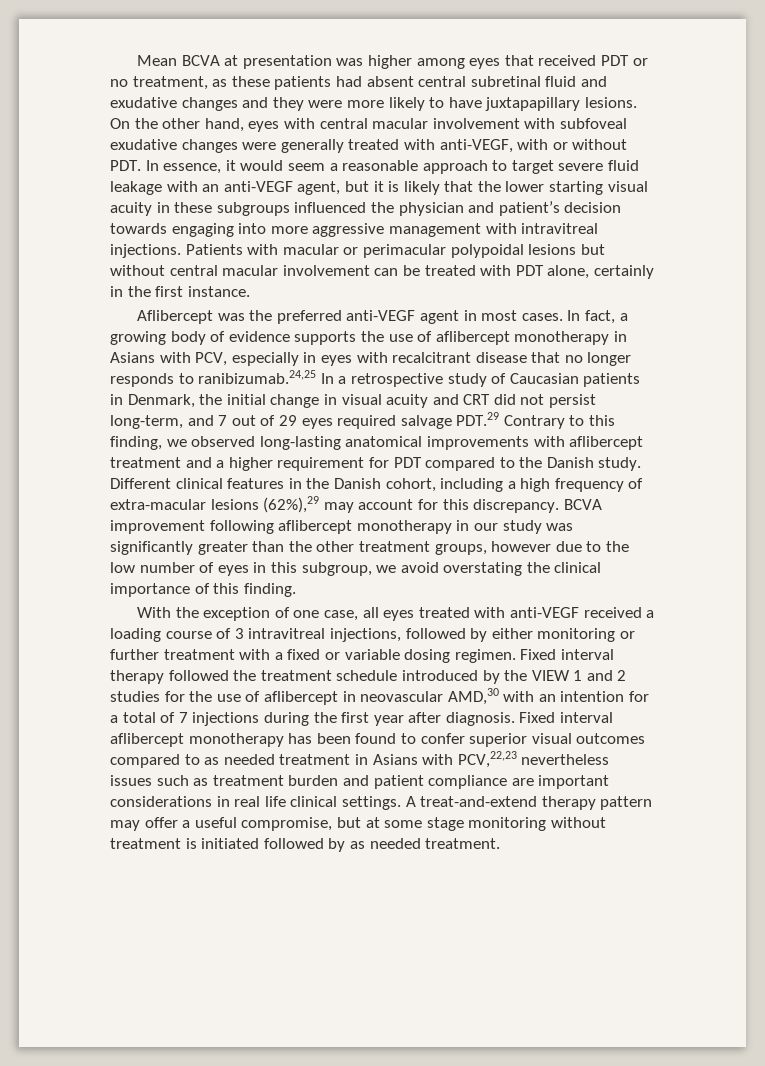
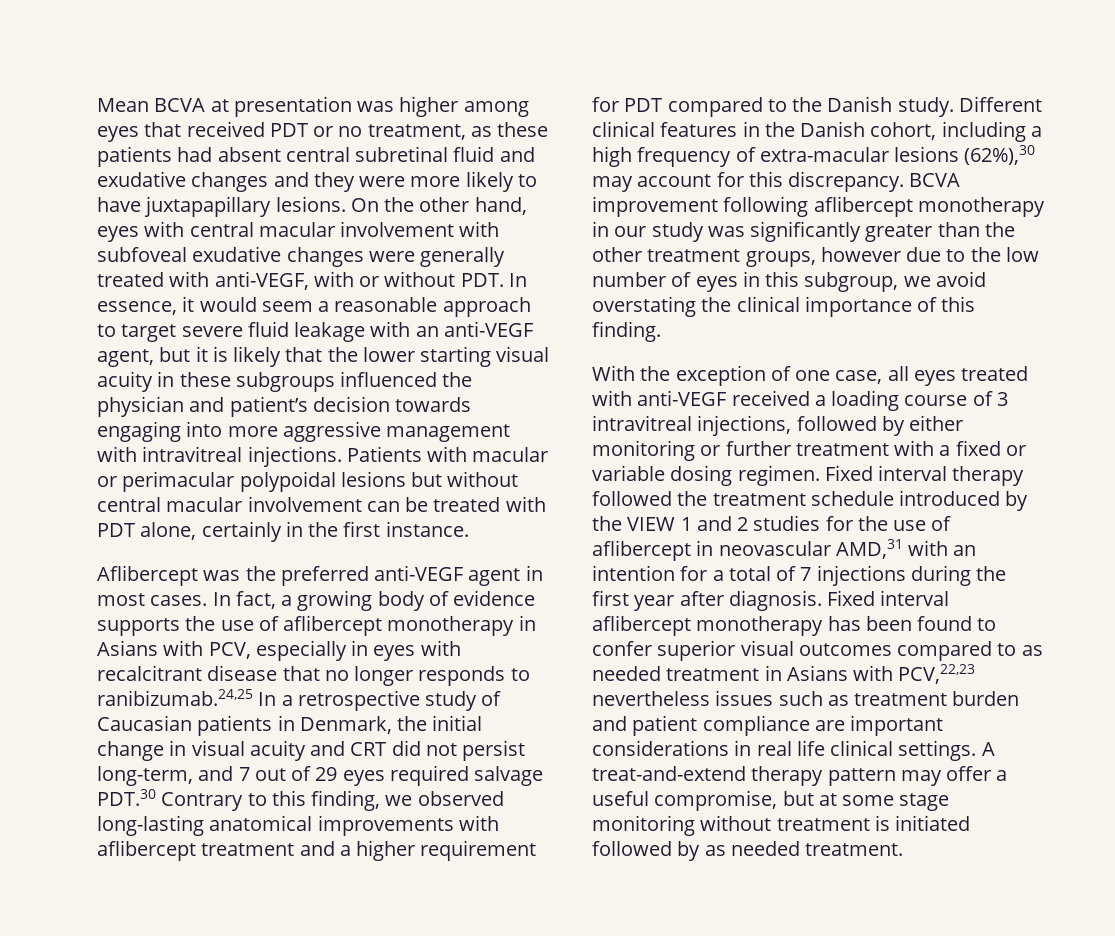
- In fact, a growing body of evidence supports the use of aflibercept monotherapy in Asians with PCV, especially in eyes with recalcitrant disease that no longer responds to ranibizumab.24,25 In a retrospective study of Caucasian patients in Denmark, the initial change in visual acuity and CRT did not persist long-term, and 7 out of 29 eyes required salvage PDT.29 Contrary to this finding, we observed long-lasting anatomical improvements with aflibercept treatment and a higher requirement for PDT compared to the Danish study.
+ In fact, a growing body of evidence supports the use of aflibercept monotherapy in Asians with PCV, especially in eyes with recalcitrant disease that no longer responds to ranibizumab.24,25 In a retrospective study of Caucasian patients in Denmark, the initial change in visual acuity and CRT did not persist long-term, and 7 out of 29 eyes required salvage PDT.30 Contrary to this finding, we observed long-lasting anatomical improvements with aflibercept treatment and a higher requirement for PDT compared to the Danish study.
- Different clinical features in the Danish cohort, including a high frequency of extra-macular lesions (62%),29 may account for this discrepancy.
+ Different clinical features in the Danish cohort, including a high frequency of extra-macular lesions (62%),30 may account for this discrepancy.
- Fixed interval therapy followed the treatment schedule introduced by the VIEW 1 and 2 studies for the use of aflibercept in neovascular AMD,30 with an intention for a total of 7 injections during the first year after diagnosis.
+ Fixed interval therapy followed the treatment schedule introduced by the VIEW 1 and 2 studies for the use of aflibercept in neovascular AMD,31 with an intention for a total of 7 injections during the first year after diagnosis.

